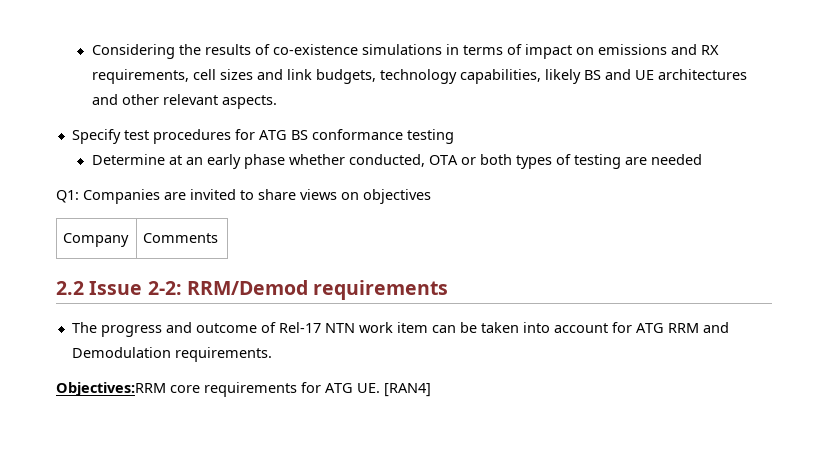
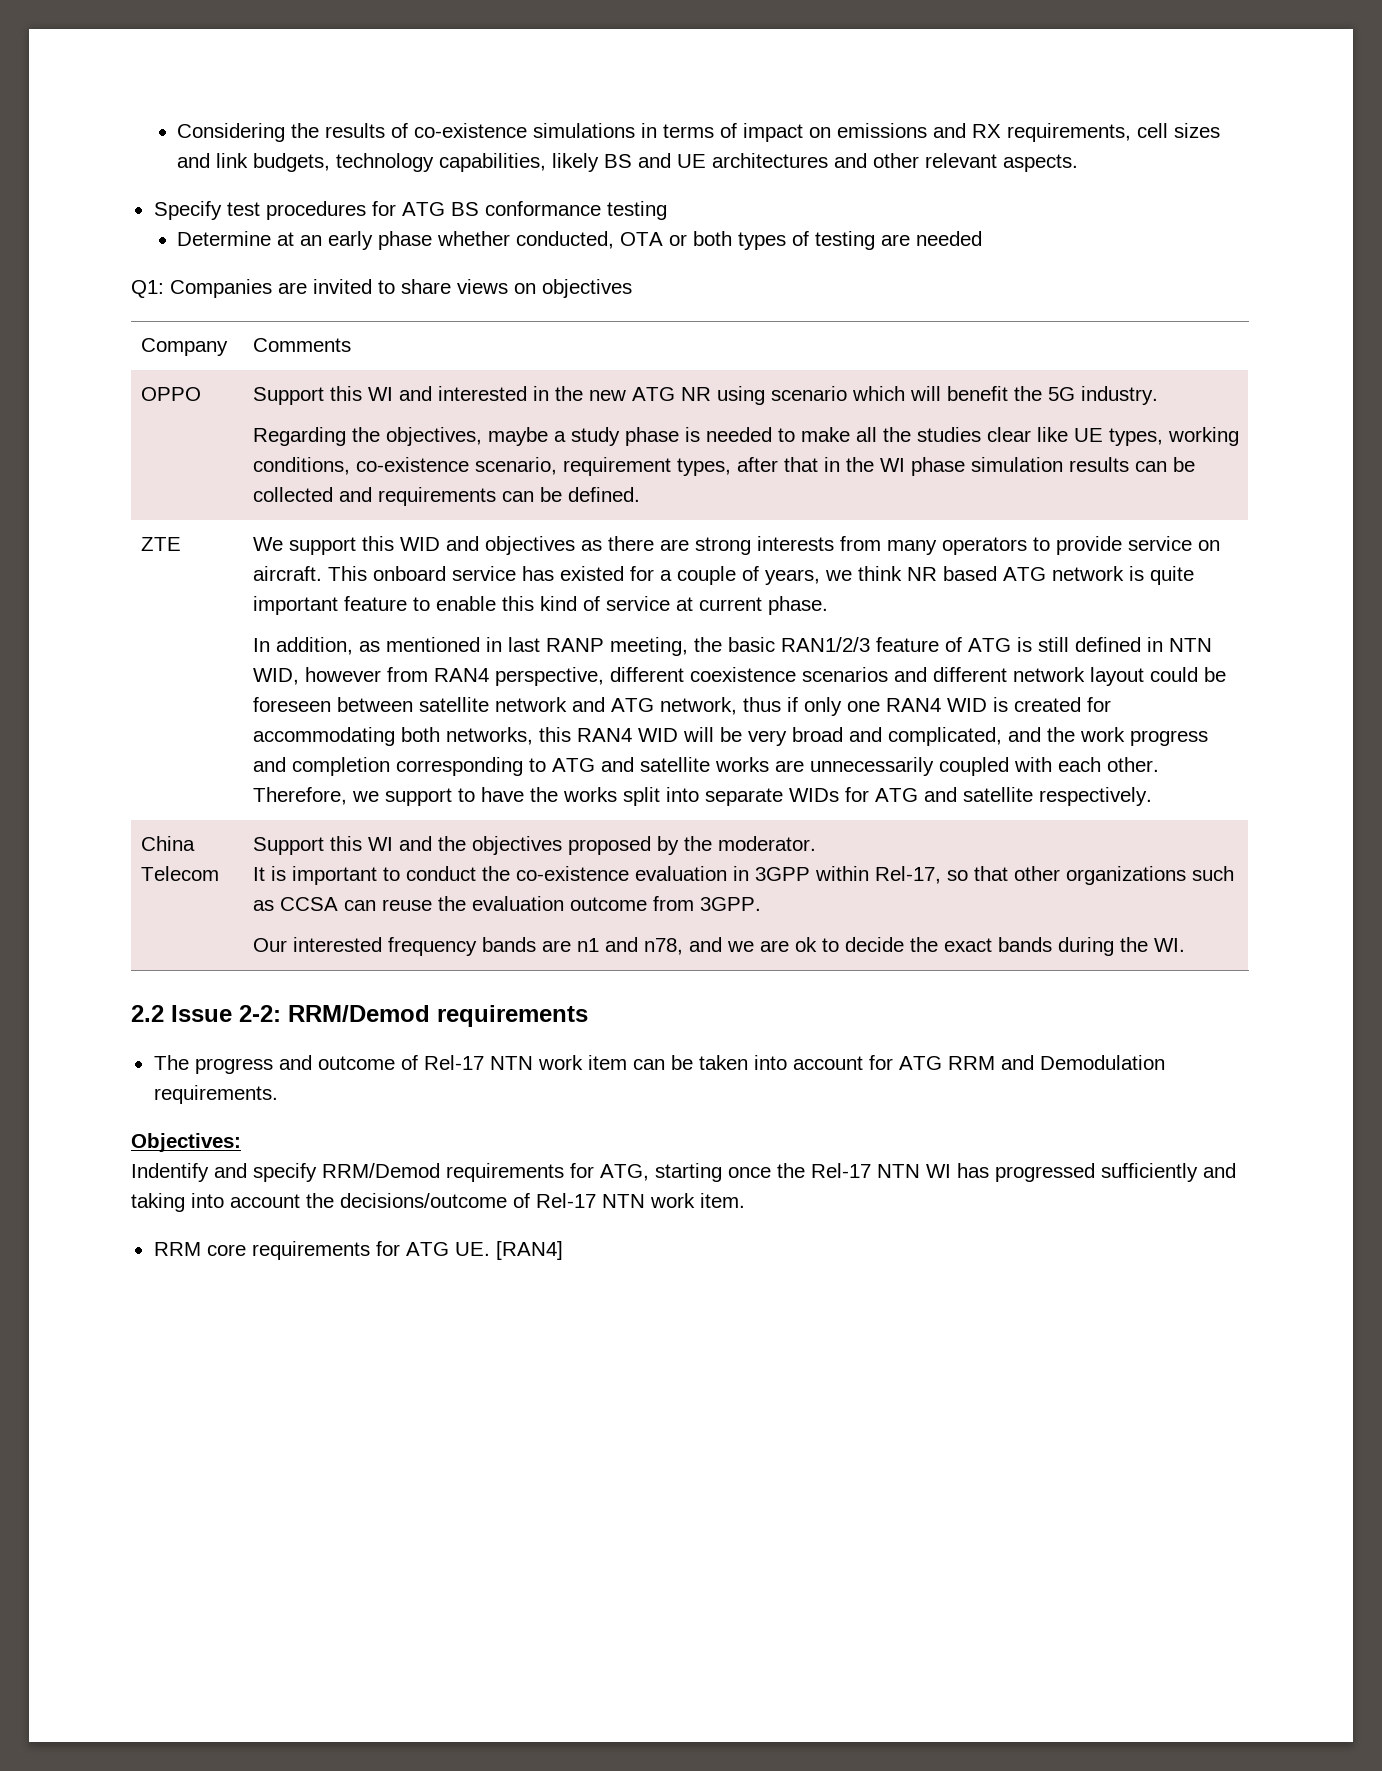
+ OPPO | Support this WI and interested in the new ATG NR using scenario which will benefit the 5G industry.
+ Regarding the objectives, maybe a study phase is needed to make all the studies clear like UE types, working conditions, co-existence scenario, requirement types, after that in the WI phase simulation results can be collected and requirements can be defined.
+ ZTE | We support this WID and objectives as there are strong interests from many operators to provide service on aircraft. This onboard service has existed for a couple of years, we think NR based ATG network is quite important feature to enable this kind of service at current phase.
+ In addition, as mentioned in last RANP meeting, the basic RAN1/2/3 feature of ATG is still defined in NTN WID, however from RAN4 perspective, different coexistence scenarios and different network layout could be foreseen between satellite network and ATG network, thus if only one RAN4 WID is created for accommodating both networks, this RAN4 WID will be very broad and complicated, and the work progress and completion corresponding to ATG and satellite works are unnecessarily coupled with each other. Therefore, we support to have the works split into separate WIDs for ATG and satellite respectively.
+ China Telecom | Support this WI and the objectives proposed by the moderator.
+ It is important to conduct the co-existence evaluation in 3GPP within Rel-17, so that other organizations such as CCSA can reuse the evaluation outcome from 3GPP.
+ Our interested frequency bands are n1 and n78, and we are ok to decide the exact bands during the WI.
- Objectives:RRM core requirements for ATG UE. [RAN4]
+ Objectives:
+ Indentify and specify RRM/Demod requirements for ATG, starting once the Rel-17 NTN WI has progressed sufficiently and taking into account the decisions/outcome of Rel-17 NTN work item.
+ RRM core requirements for ATG UE. [RAN4]

